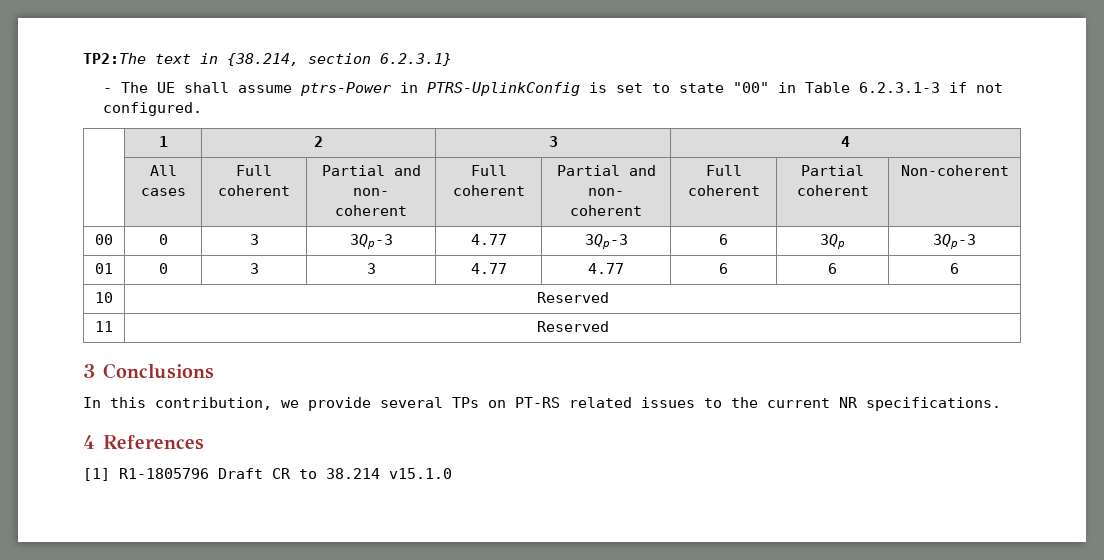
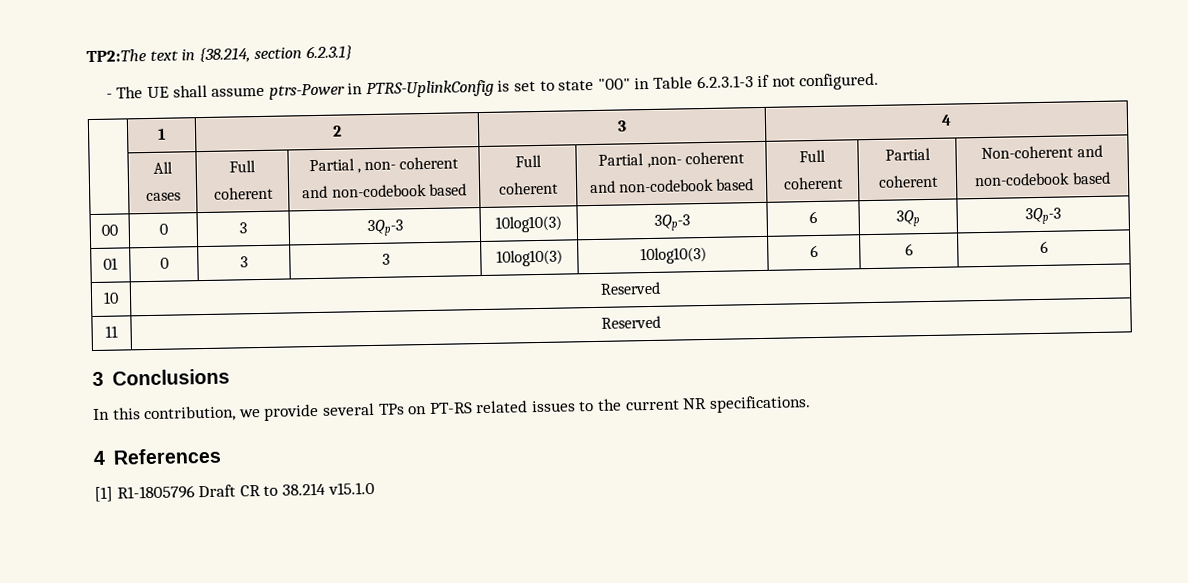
- | All cases | Full coherent | Partial and non- coherent | Full coherent | Partial and non- coherent | Full coherent | Partial coherent | Non-coherent
+ | All cases | Full coherent | Partial , non- coherent and non-codebook based | Full coherent | Partial ,non- coherent and non-codebook based | Full coherent | Partial coherent | Non-coherent and non-codebook based
- 00 | 0 | 3 | 3Qp-3 | 4.77 | 3Qp-3 | 6 | 3Qp | 3Qp-3
+ 00 | 0 | 3 | 3Qp-3 | 10log10(3) | 3Qp-3 | 6 | 3Qp | 3Qp-3
- 01 | 0 | 3 | 3 | 4.77 | 4.77 | 6 | 6 | 6
+ 01 | 0 | 3 | 3 | 10log10(3) | 10log10(3) | 6 | 6 | 6

